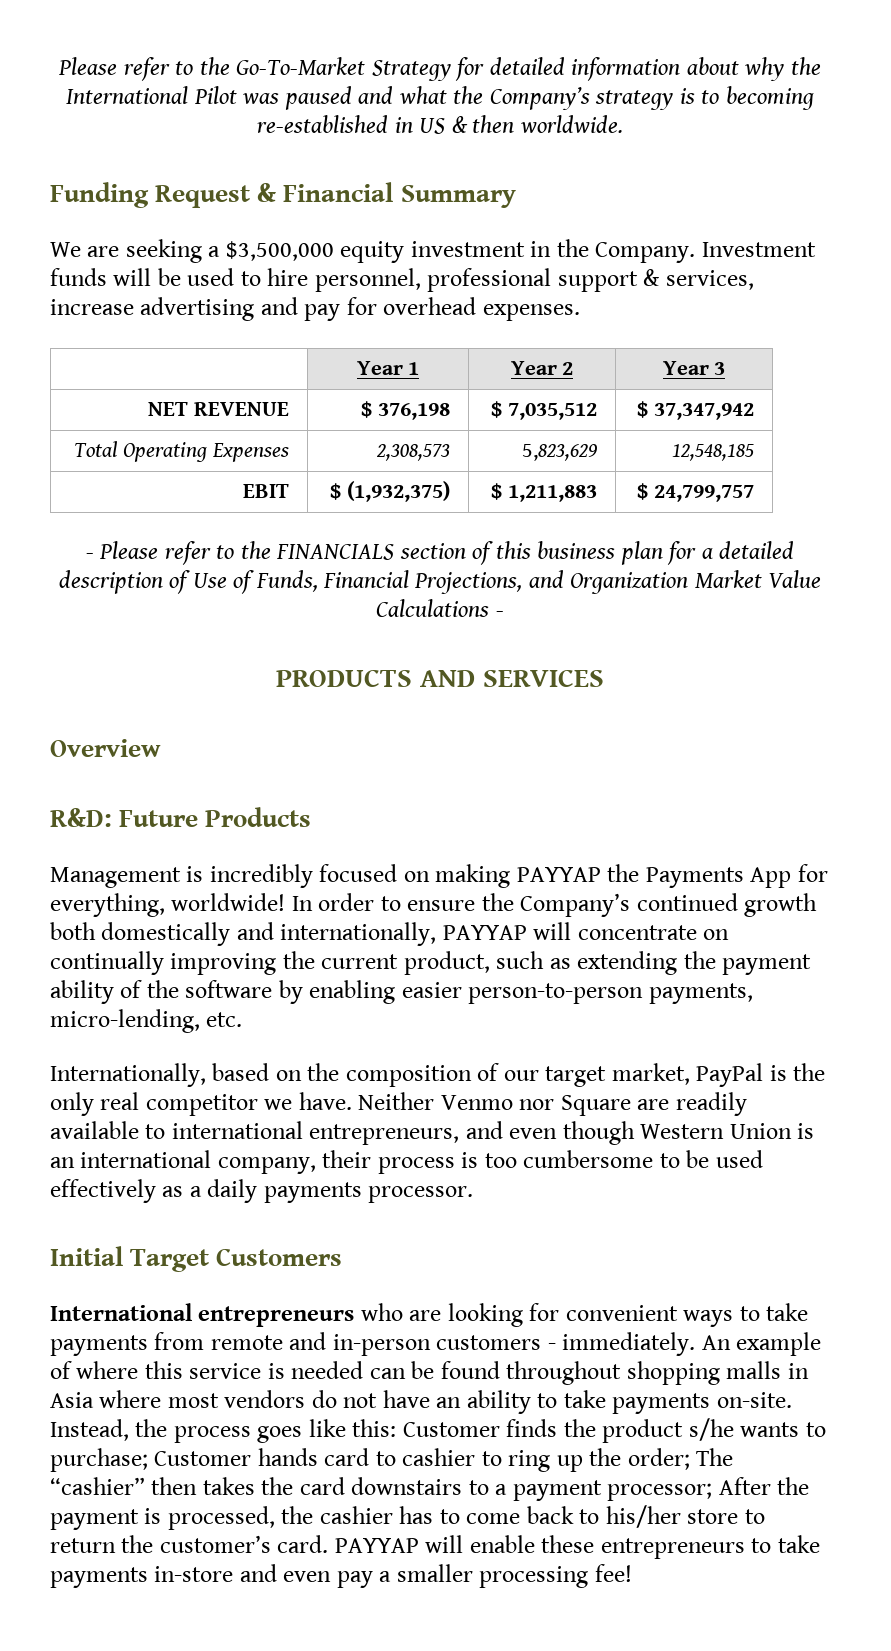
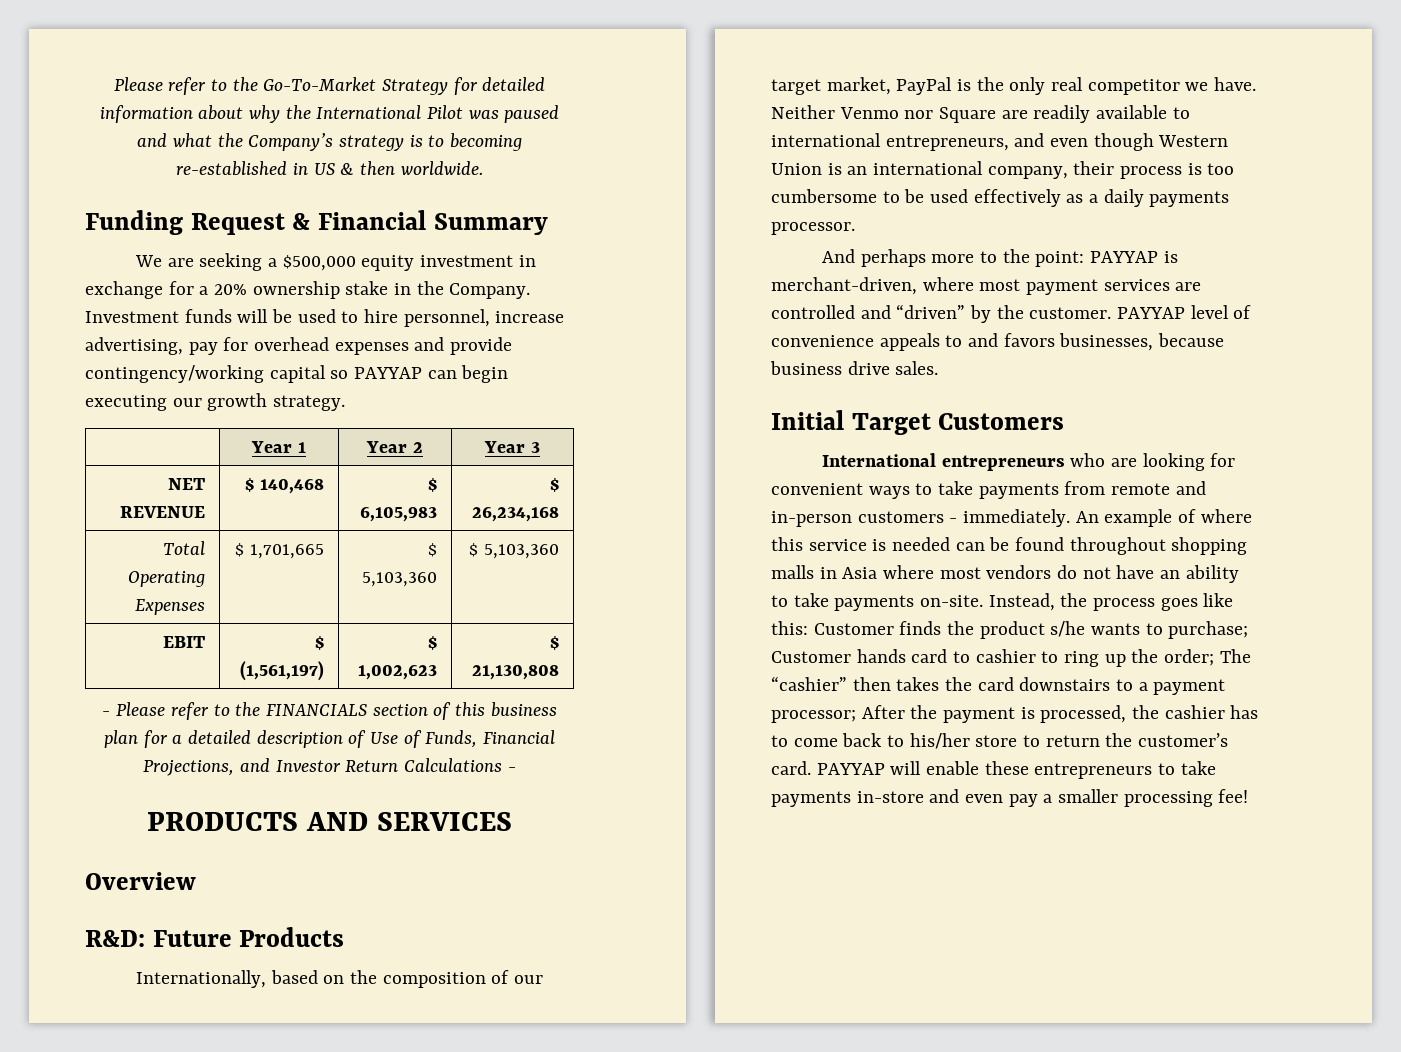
- We are seeking a $3,500,000 equity investment in the Company.
+ We are seeking a $500,000 equity investment in exchange for a 20% ownership stake in the Company.
- Investment funds will be used to hire personnel, professional support & services, increase advertising and pay for overhead expenses.
+ Investment funds will be used to hire personnel, increase advertising, pay for overhead expenses and provide contingency/working capital so PAYYAP can begin executing our growth strategy.
- NET REVENUE | $ 376,198 | $ 7,035,512 | $ 37,347,942
+ NET REVENUE | $ 140,468 | $ 6,105,983 | $ 26,234,168
- Total Operating Expenses | 2,308,573 | 5,823,629 | 12,548,185
+ Total Operating Expenses | $ 1,701,665 | $ 5,103,360 | $ 5,103,360
- EBIT | $ (1,932,375) | $ 1,211,883 | $ 24,799,757
+ EBIT | $ (1,561,197) | $ 1,002,623 | $ 21,130,808
- - Please refer to the FINANCIALS section of this business plan for a detailed description of Use of Funds, Financial Projections, and Organization Market Value Calculations -
+ - Please refer to the FINANCIALS section of this business plan for a detailed description of Use of Funds, Financial Projections, and Investor Return Calculations -
- Management is incredibly focused on making PAYYAP the Payments App for everything, worldwide! In order to ensure the Company’s continued growth both domestically and internationally, PAYYAP will concentrate on continually improving the current product, such as extending the payment ability of the software by enabling easier person-to-person payments, micro-lending, etc.
+ And perhaps more to the point: PAYYAP is merchant-driven, where most payment services are controlled and “driven” by the customer. PAYYAP level of convenience appeals to and favors businesses, because business drive sales.

